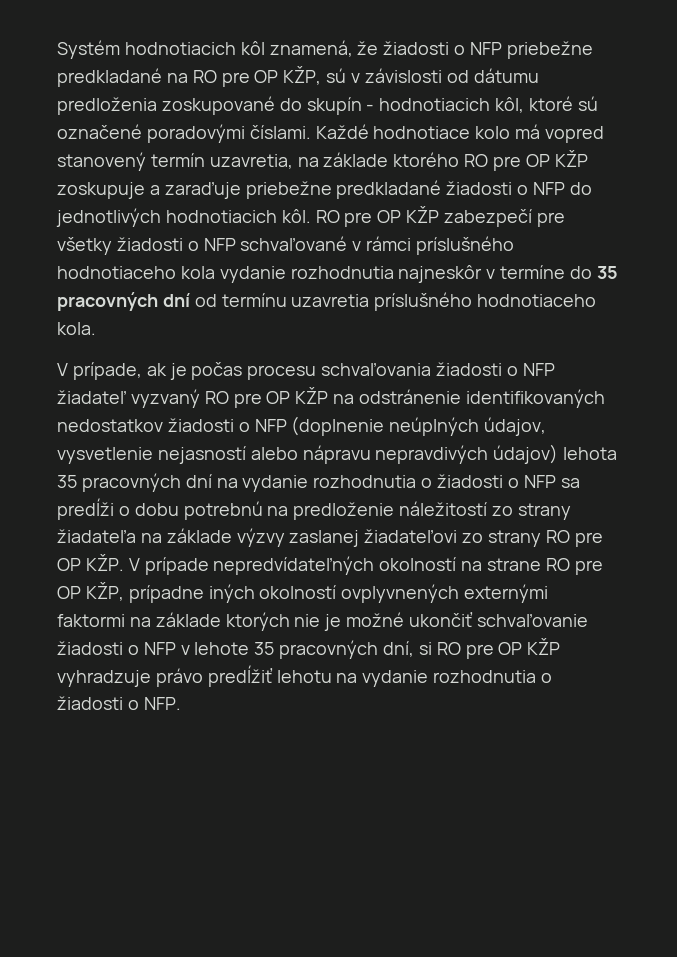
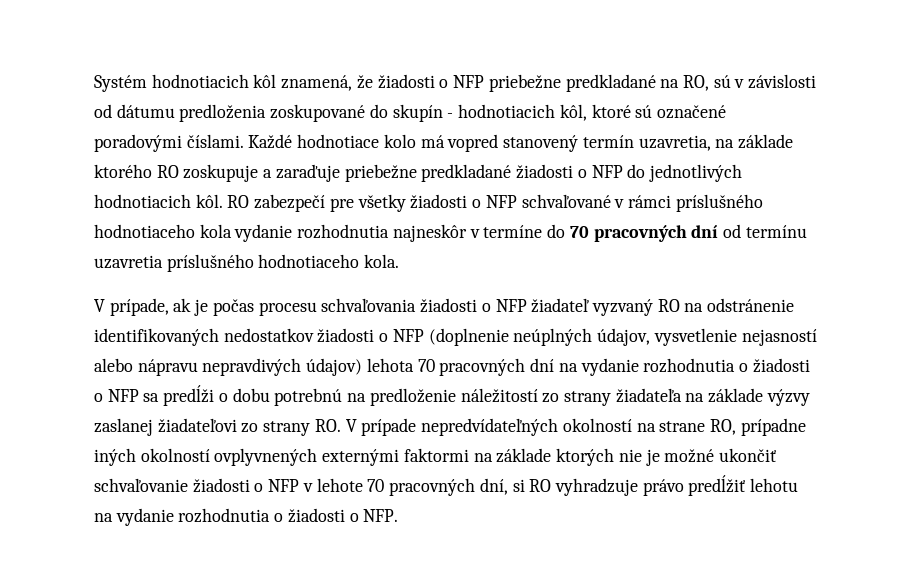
- Systém hodnotiacich kôl znamená, že žiadosti o NFP priebežne predkladané na RO pre OP KŽP, sú v závislosti od dátumu predloženia zoskupované do skupín - hodnotiacich kôl, ktoré sú označené poradovými číslami.
+ Systém hodnotiacich kôl znamená, že žiadosti o NFP priebežne predkladané na RO, sú v závislosti od dátumu predloženia zoskupované do skupín - hodnotiacich kôl, ktoré sú označené poradovými číslami.
- Každé hodnotiace kolo má vopred stanovený termín uzavretia, na základe ktorého RO pre OP KŽP zoskupuje a zaraďuje priebežne predkladané žiadosti o NFP do jednotlivých hodnotiacich kôl.
+ Každé hodnotiace kolo má vopred stanovený termín uzavretia, na základe ktorého RO zoskupuje a zaraďuje priebežne predkladané žiadosti o NFP do jednotlivých hodnotiacich kôl.
- RO pre OP KŽP zabezpečí pre všetky žiadosti o NFP schvaľované v rámci príslušného hodnotiaceho kola vydanie rozhodnutia najneskôr v termíne do 35 pracovných dní od termínu uzavretia príslušného hodnotiaceho kola.
+ RO zabezpečí pre všetky žiadosti o NFP schvaľované v rámci príslušného hodnotiaceho kola vydanie rozhodnutia najneskôr v termíne do 70 pracovných dní od termínu uzavretia príslušného hodnotiaceho kola.
- V prípade, ak je počas procesu schvaľovania žiadosti o NFP žiadateľ vyzvaný RO pre OP KŽP na odstránenie identifikovaných nedostatkov žiadosti o NFP (doplnenie neúplných údajov, vysvetlenie nejasností alebo nápravu nepravdivých údajov) lehota 35 pracovných dní na vydanie rozhodnutia o žiadosti o NFP sa predĺži o dobu potrebnú na predloženie náležitostí zo strany žiadateľa na základe výzvy zaslanej žiadateľovi zo strany RO pre OP KŽP. V prípade nepredvídateľných okolností na strane RO pre OP KŽP, prípadne iných okolností ovplyvnených externými faktormi na základe ktorých nie je možné ukončiť schvaľovanie žiadosti o NFP v lehote 35 pracovných dní, si RO pre OP KŽP vyhradzuje právo predĺžiť lehotu na vydanie rozhodnutia o žiadosti o NFP.
+ V prípade, ak je počas procesu schvaľovania žiadosti o NFP žiadateľ vyzvaný RO na odstránenie identifikovaných nedostatkov žiadosti o NFP (doplnenie neúplných údajov, vysvetlenie nejasností alebo nápravu nepravdivých údajov) lehota 70 pracovných dní na vydanie rozhodnutia o žiadosti o NFP sa predĺži o dobu potrebnú na predloženie náležitostí zo strany žiadateľa na základe výzvy zaslanej žiadateľovi zo strany RO. V prípade nepredvídateľných okolností na strane RO, prípadne iných okolností ovplyvnených externými faktormi na základe ktorých nie je možné ukončiť schvaľovanie žiadosti o NFP v lehote 70 pracovných dní, si RO vyhradzuje právo predĺžiť lehotu na vydanie rozhodnutia o žiadosti o NFP.

